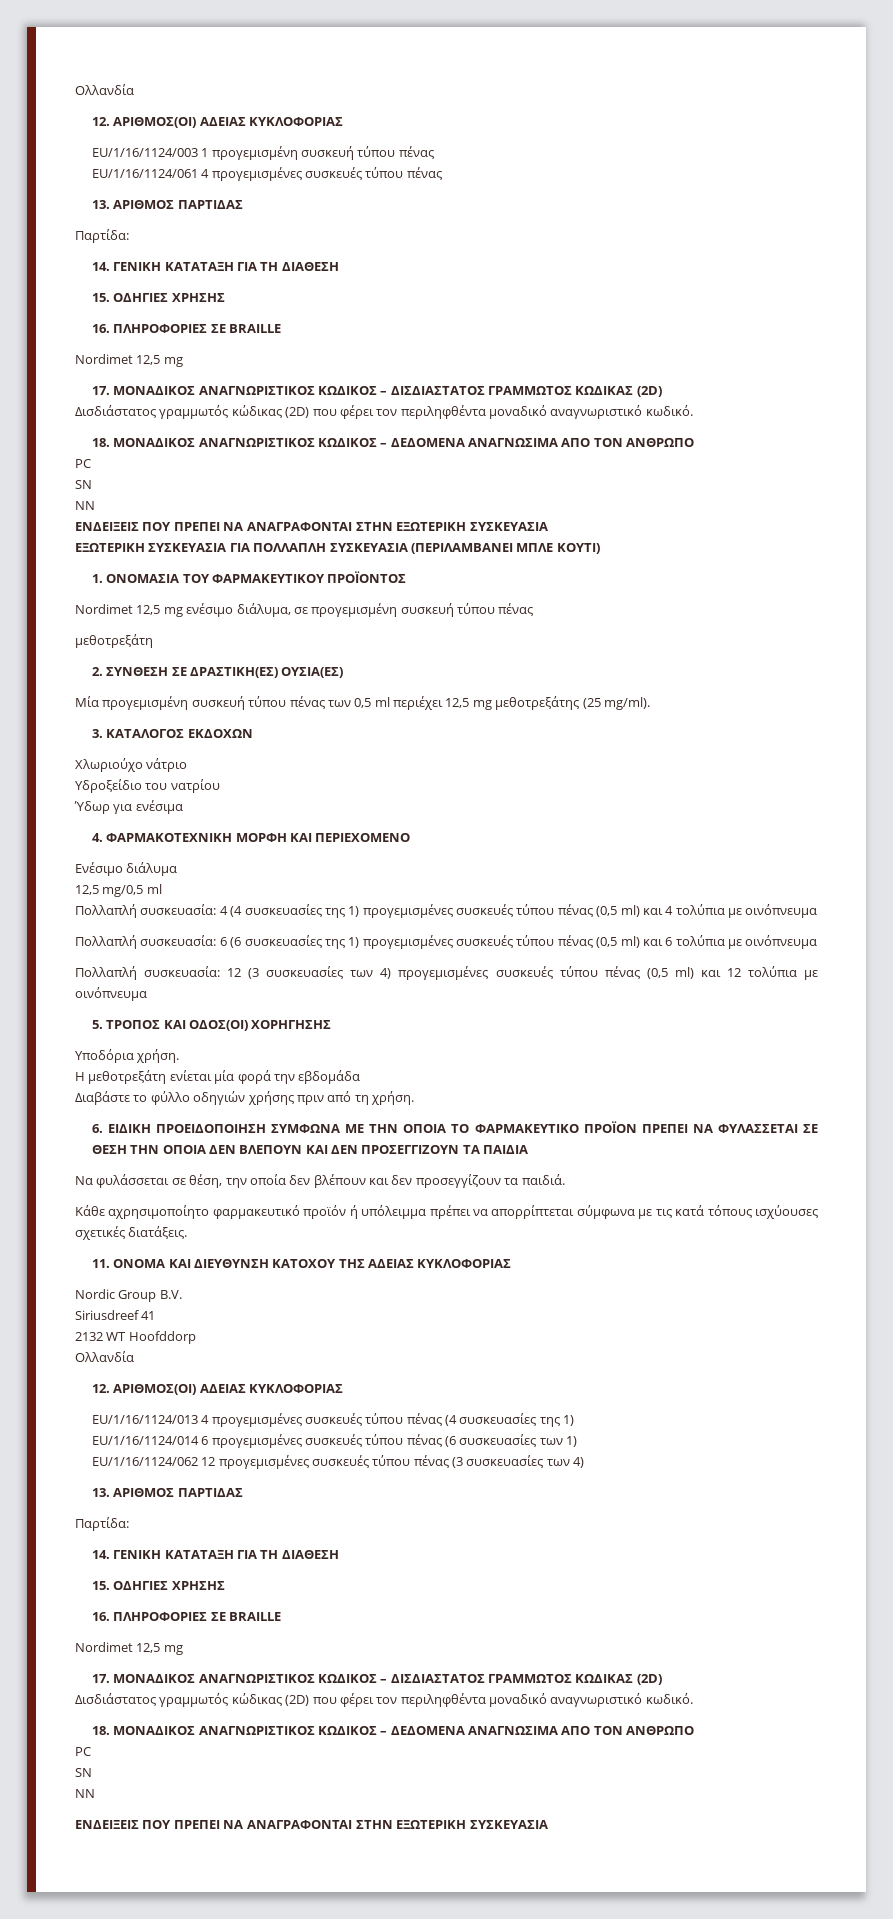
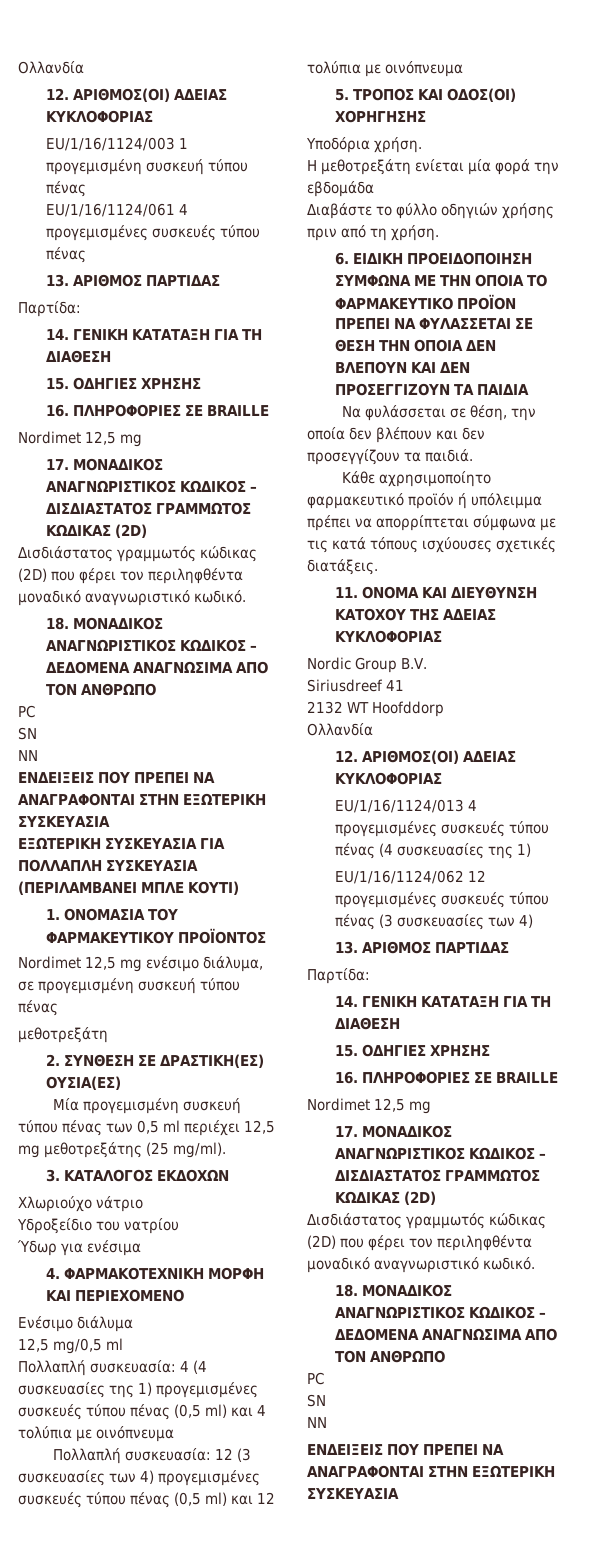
- Πολλαπλή συσκευασία: 6 (6 συσκευασίες της 1) προγεμισμένες συσκευές τύπου πένας (0,5 ml) και 6 τολύπια με οινόπνευμα
- EU/1/16/1124/014 6 προγεμισμένες συσκευές τύπου πένας (6 συσκευασίες των 1)

